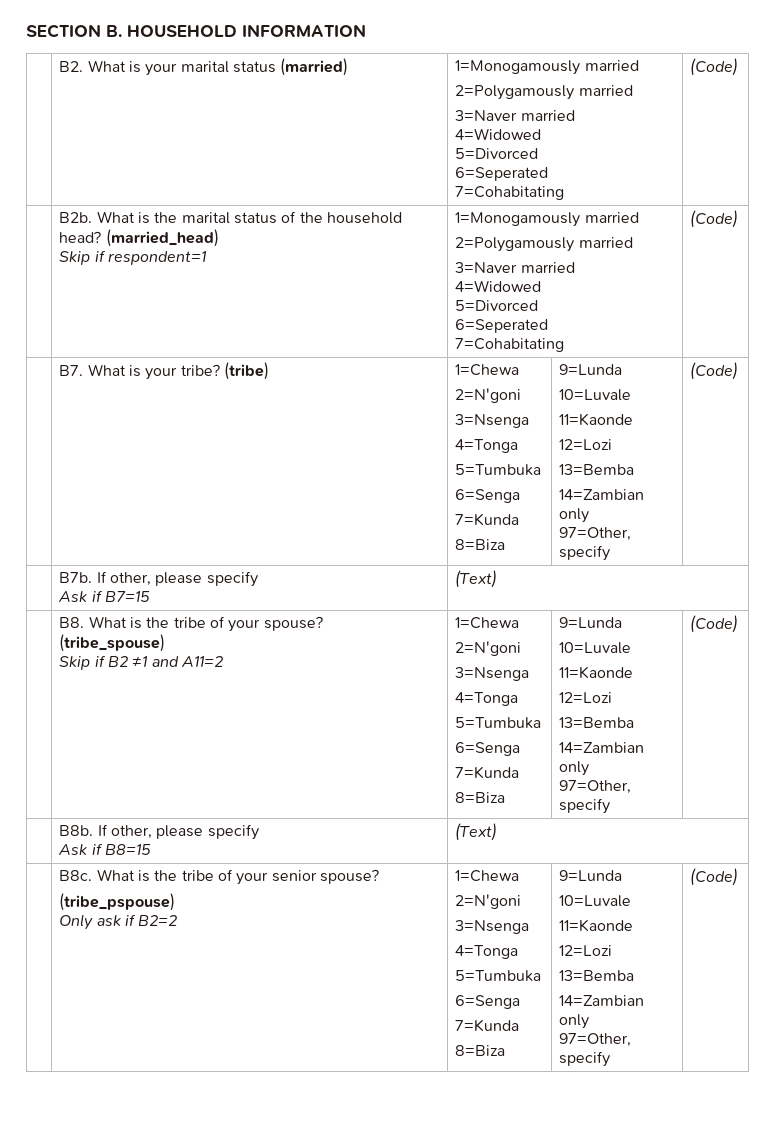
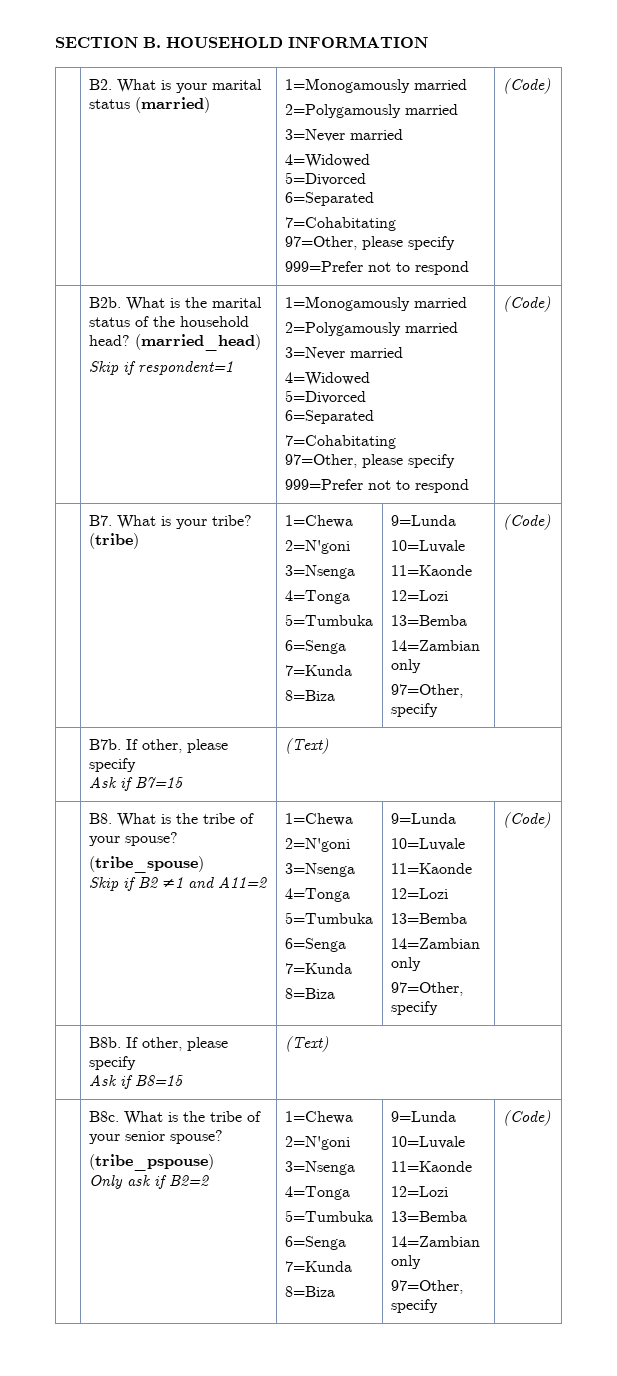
  | B2. What is your marital status (married) | 1=Monogamously married
  2=Polygamously married
- 3=Naver married
+ 3=Never married
  4=Widowed
  5=Divorced
- 6=Seperated
- 7=Cohabitating | (Code)
+ 6=Separated
+ 7=Cohabitating
+ 97=Other, please specify
+ 999=Prefer not to respond | (Code)
  | B2b. What is the marital status of the household head? (married_head)
  Skip if respondent=1 | 1=Monogamously married
  2=Polygamously married
- 3=Naver married
+ 3=Never married
  4=Widowed
  5=Divorced
- 6=Seperated
- 7=Cohabitating | (Code)
+ 6=Separated
+ 7=Cohabitating
+ 97=Other, please specify
+ 999=Prefer not to respond | (Code)

